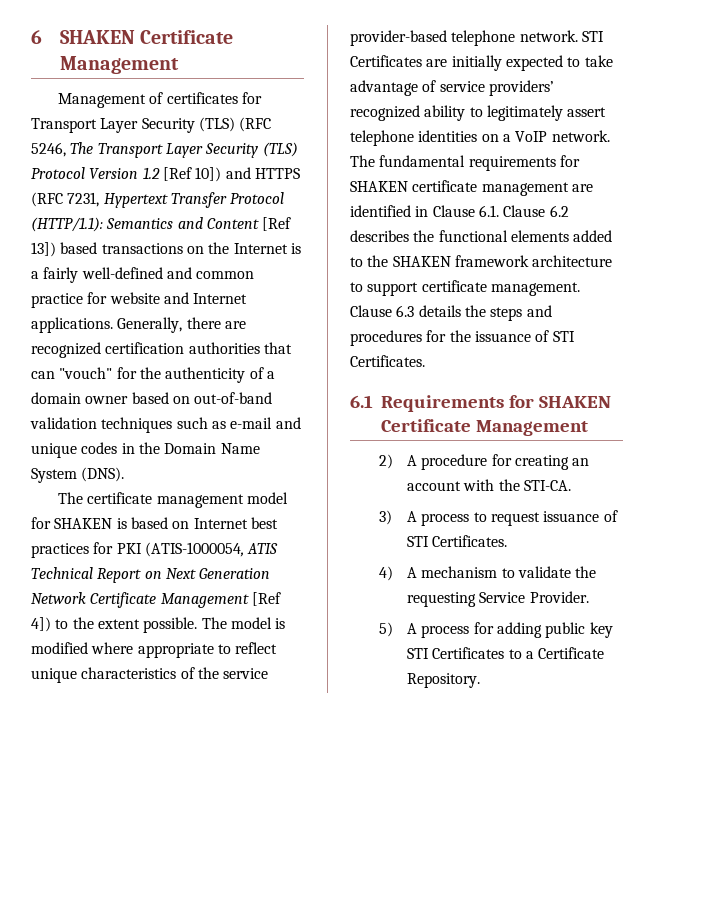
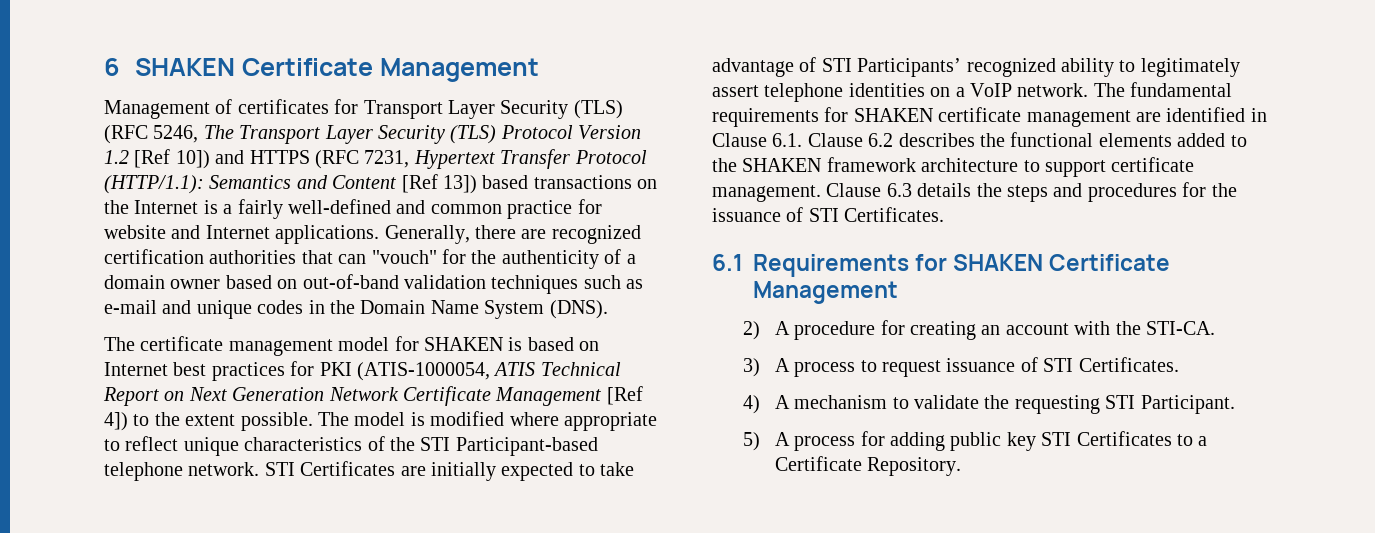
- The model is modified where appropriate to reflect unique characteristics of the service provider-based telephone network.
+ The model is modified where appropriate to reflect unique characteristics of the STI Participant-based telephone network.
- STI Certificates are initially expected to take advantage of service providers’ recognized ability to legitimately assert telephone identities on a VoIP network.
+ STI Certificates are initially expected to take advantage of STI Participants’ recognized ability to legitimately assert telephone identities on a VoIP network.
- 4) A mechanism to validate the requesting Service Provider.
+ 4) A mechanism to validate the requesting STI Participant.

